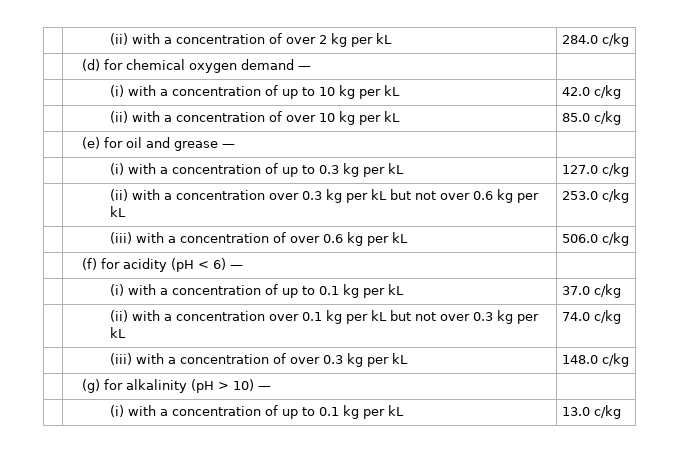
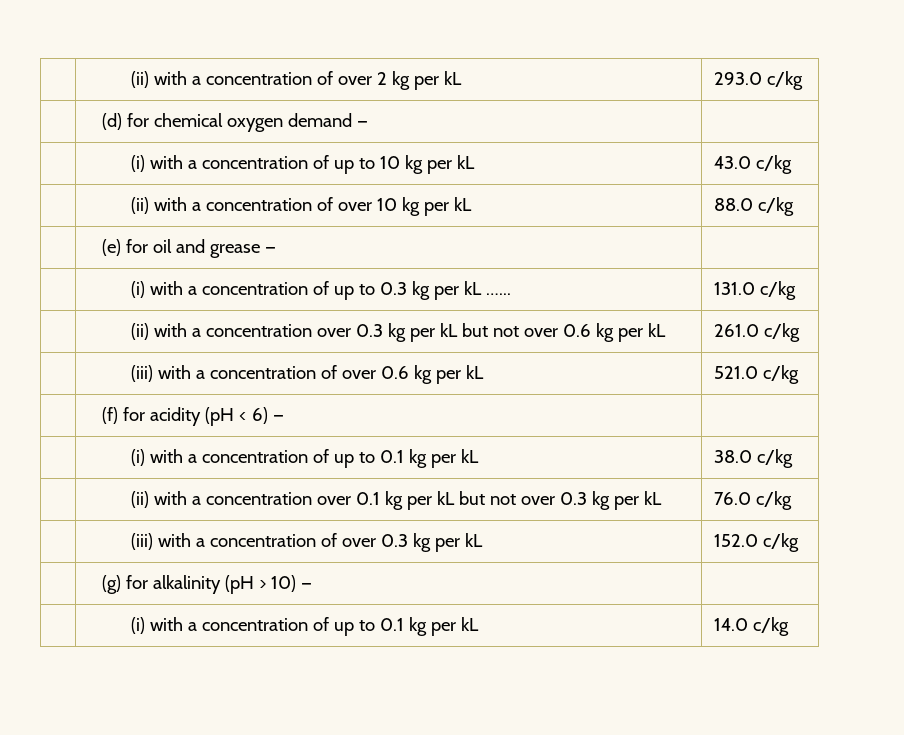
- | (ii) with a concentration of over 2 kg per kL | 284.0 c/kg
+ | (ii) with a concentration of over 2 kg per kL | 293.0 c/kg
- | (i) with a concentration of up to 10 kg per kL | 42.0 c/kg
+ | (i) with a concentration of up to 10 kg per kL | 43.0 c/kg
- | (ii) with a concentration of over 10 kg per kL | 85.0 c/kg
+ | (ii) with a concentration of over 10 kg per kL | 88.0 c/kg
- | (i) with a concentration of up to 0.3 kg per kL | 127.0 c/kg
+ | (i) with a concentration of up to 0.3 kg per kL …... | 131.0 c/kg
- | (ii) with a concentration over 0.3 kg per kL but not over 0.6 kg per kL | 253.0 c/kg
+ | (ii) with a concentration over 0.3 kg per kL but not over 0.6 kg per kL | 261.0 c/kg
- | (iii) with a concentration of over 0.6 kg per kL | 506.0 c/kg
+ | (iii) with a concentration of over 0.6 kg per kL | 521.0 c/kg
- | (i) with a concentration of up to 0.1 kg per kL | 37.0 c/kg
+ | (i) with a concentration of up to 0.1 kg per kL | 38.0 c/kg
- | (ii) with a concentration over 0.1 kg per kL but not over 0.3 kg per kL | 74.0 c/kg
+ | (ii) with a concentration over 0.1 kg per kL but not over 0.3 kg per kL | 76.0 c/kg
- | (iii) with a concentration of over 0.3 kg per kL | 148.0 c/kg
+ | (iii) with a concentration of over 0.3 kg per kL | 152.0 c/kg
- | (i) with a concentration of up to 0.1 kg per kL | 13.0 c/kg
+ | (i) with a concentration of up to 0.1 kg per kL | 14.0 c/kg

